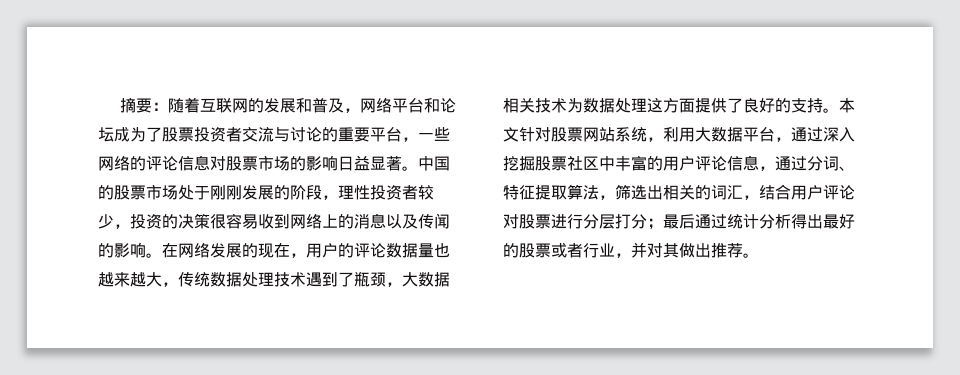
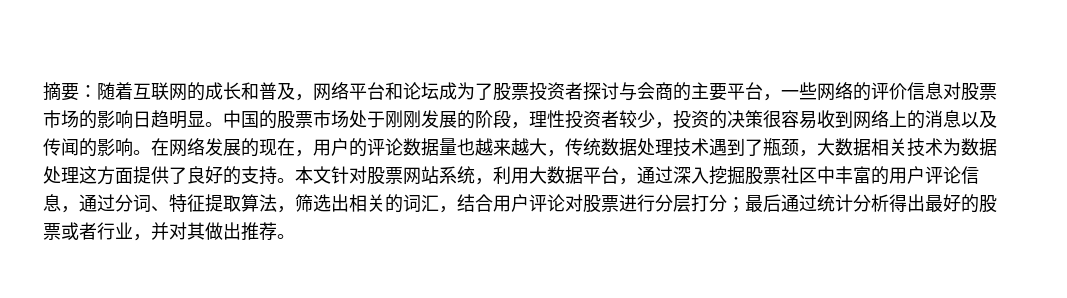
- 摘要：随着互联网的发展和普及，网络平台和论坛成为了股票投资者交流与讨论的重要平台，一些网络的评论信息对股票市场的影响日益显著。
+ 摘要：随着互联网的成长和普及，网络平台和论坛成为了股票投资者探讨与会商的主要平台，一些网络的评价信息对股票市场的影响日趋明显。

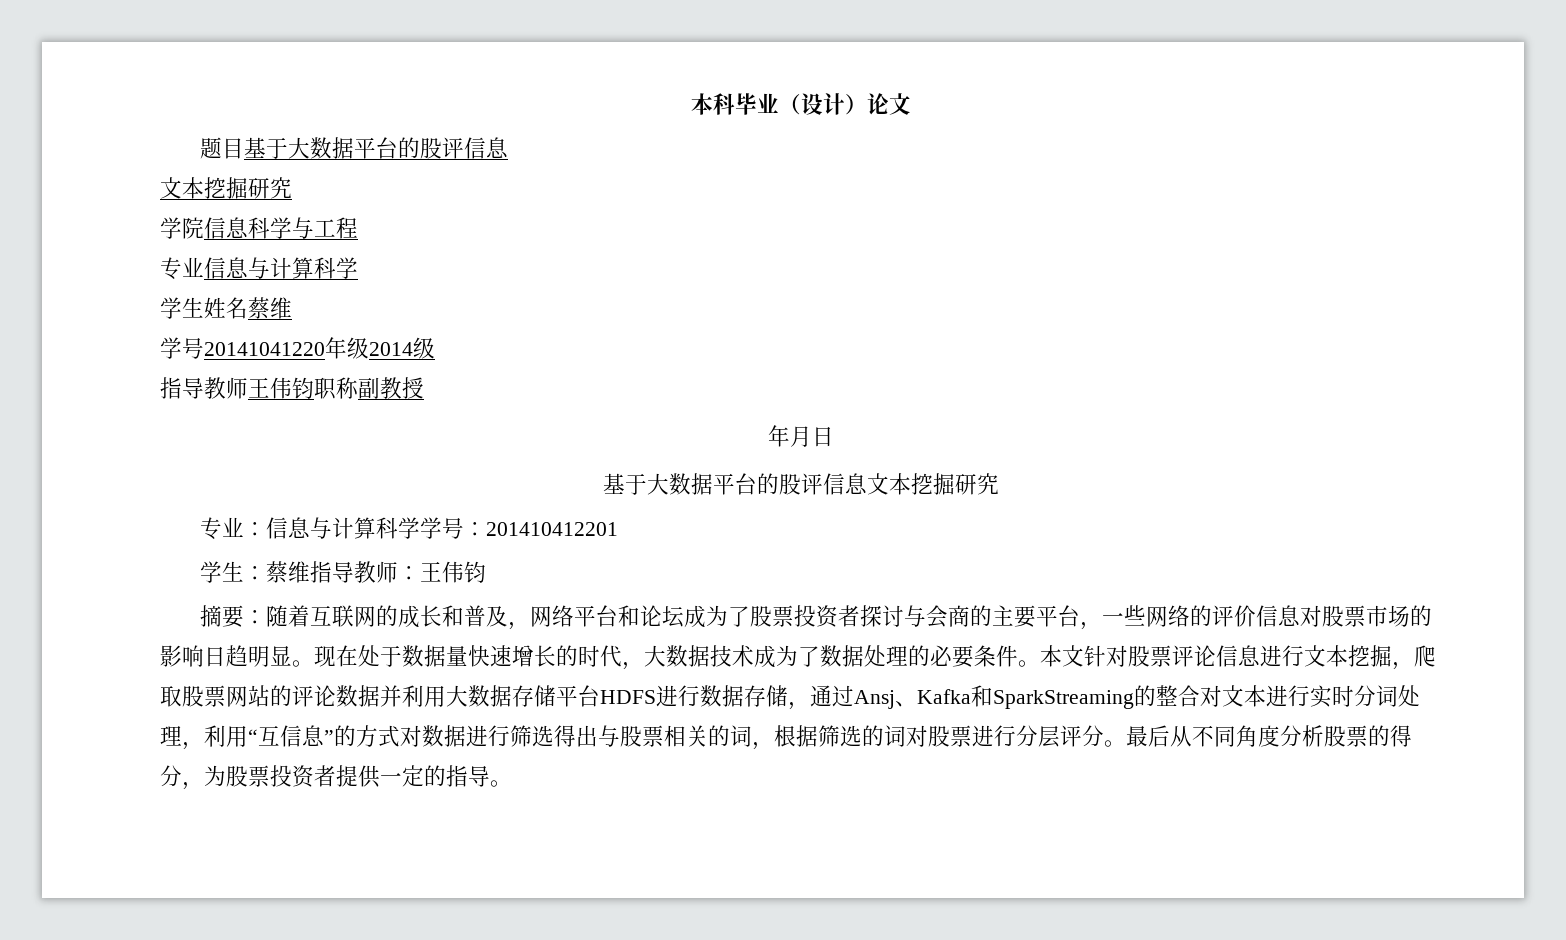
+ 本科毕业（设计）论文
+ 题目基于大数据平台的股评信息
+ 文本挖掘研究
+ 学院信息科学与工程
+ 专业信息与计算科学
+ 学生姓名蔡维
+ 学号20141041220年级2014级
+ 指导教师王伟钧职称副教授
+ 年月日
+ 基于大数据平台的股评信息文本挖掘研究
+ 专业：信息与计算科学学号：201410412201
+ 学生：蔡维指导教师：王伟钧
- 中国的股票市场处于刚刚发展的阶段，理性投资者较少，投资的决策很容易收到网络上的消息以及传闻的影响。在网络发展的现在，用户的评论数据量也越来越大，传统数据处理技术遇到了瓶颈，大数据相关技术为数据处理这方面提供了良好的支持。本文针对股票网站系统，利用大数据平台，通过深入挖掘股票社区中丰富的用户评论信息，通过分词、特征提取算法，筛选出相关的词汇，结合用户评论对股票进行分层打分；最后通过统计分析得出最好的股票或者行业，并对其做出推荐。
+ 现在处于数据量快速增长的时代，大数据技术成为了数据处理的必要条件。本文针对股票评论信息进行文本挖掘，爬取股票网站的评论数据并利用大数据存储平台HDFS进行数据存储，通过Ansj、Kafka和SparkStreaming的整合对文本进行实时分词处理，利用“互信息”的方式对数据进行筛选得出与股票相关的词，根据筛选的词对股票进行分层评分。最后从不同角度分析股票的得分，为股票投资者提供一定的指导。

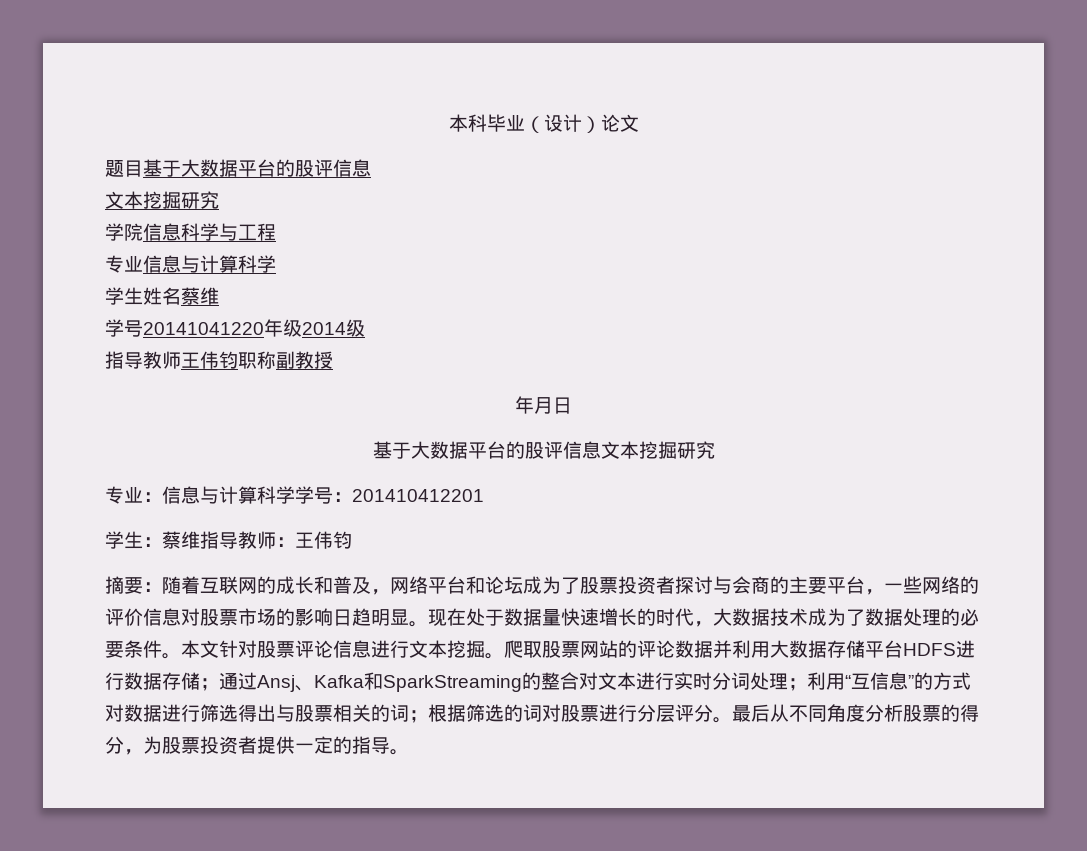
- 本文针对股票评论信息进行文本挖掘，爬取股票网站的评论数据并利用大数据存储平台HDFS进行数据存储，通过Ansj、Kafka和SparkStreaming的整合对文本进行实时分词处理，利用“互信息”的方式对数据进行筛选得出与股票相关的词，根据筛选的词对股票进行分层评分。
+ 本文针对股票评论信息进行文本挖掘。爬取股票网站的评论数据并利用大数据存储平台HDFS进行数据存储；通过Ansj、Kafka和SparkStreaming的整合对文本进行实时分词处理；利用“互信息”的方式对数据进行筛选得出与股票相关的词；根据筛选的词对股票进行分层评分。

